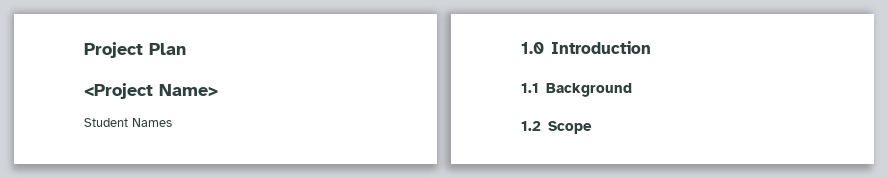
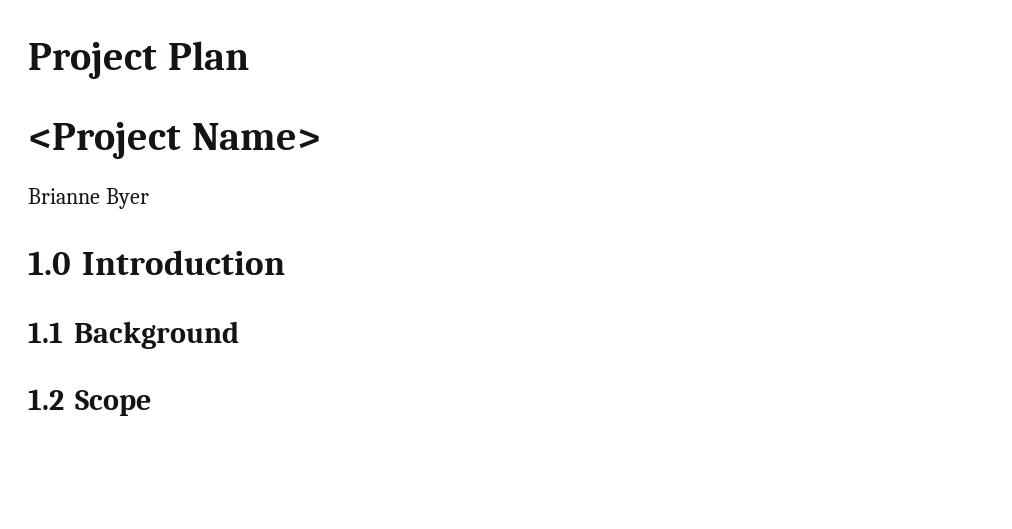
- Student Names
+ Brianne Byer

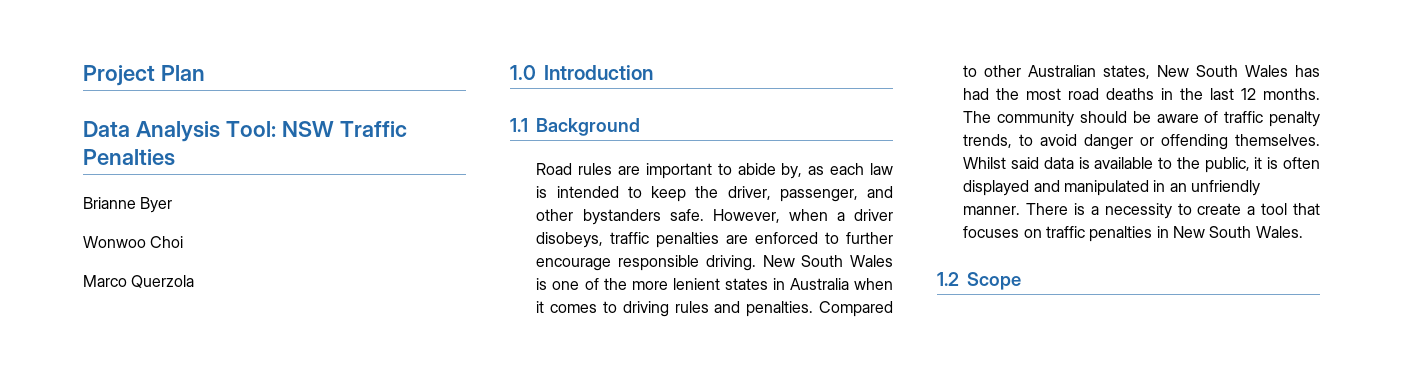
- <Project Name>
+ Data Analysis Tool: NSW Traffic Penalties
  Brianne Byer
+ Wonwoo Choi
+ Marco Querzola
  1.0 Introduction
  1.1 Background
+ Road rules are important to abide by, as each law is intended to keep the driver, passenger, and other bystanders safe. However, when a driver disobeys, traffic penalties are enforced to further encourage responsible driving. New South Wales is one of the more lenient states in Australia when it comes to driving rules and penalties. Compared to other Australian states, New South Wales has had the most road deaths in the last 12 months. The community should be aware of traffic penalty trends, to avoid danger or offending themselves. Whilst said data is available to the public, it is often displayed and manipulated in an unfriendly manner. There is a necessity to create a tool that focuses on traffic penalties in New South Wales.

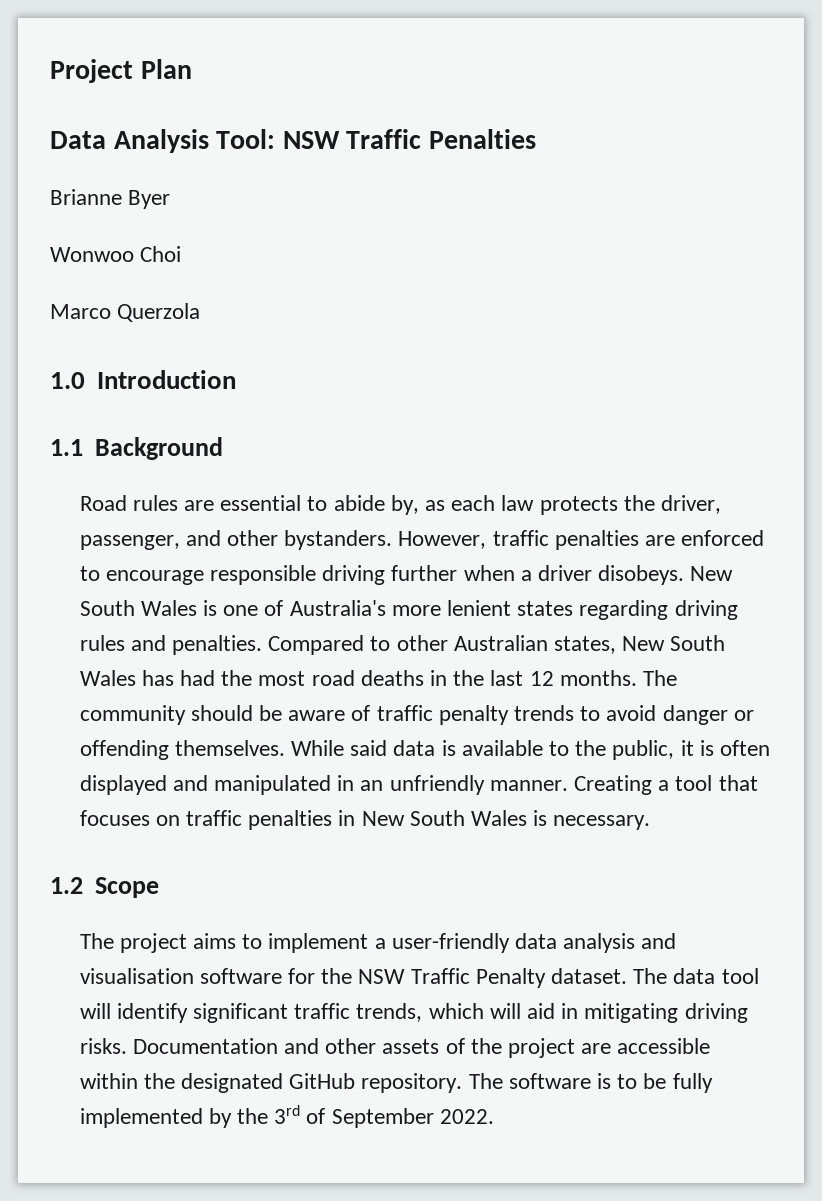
- Road rules are important to abide by, as each law is intended to keep the driver, passenger, and other bystanders safe. However, when a driver disobeys, traffic penalties are enforced to further encourage responsible driving.
+ Road rules are essential to abide by, as each law protects the driver, passenger, and other bystanders. However, traffic penalties are enforced to encourage responsible driving further when a driver disobeys.
- New South Wales is one of the more lenient states in Australia when it comes to driving rules and penalties.
+ New South Wales is one of Australia's more lenient states regarding driving rules and penalties.
- The community should be aware of traffic penalty trends, to avoid danger or offending themselves.
+ The community should be aware of traffic penalty trends to avoid danger or offending themselves.
- Whilst said data is available to the public, it is often displayed and manipulated in an unfriendly manner.
+ While said data is available to the public, it is often displayed and manipulated in an unfriendly manner.
- There is a necessity to create a tool that focuses on traffic penalties in New South Wales.
+ Creating a tool that focuses on traffic penalties in New South Wales is necessary.
+ The project aims to implement a user-friendly data analysis and visualisation software for the NSW Traffic Penalty dataset. The data tool will identify significant traffic trends, which will aid in mitigating driving risks. Documentation and other assets of the project are accessible within the designated GitHub repository. The software is to be fully implemented by the 3rd of September 2022.

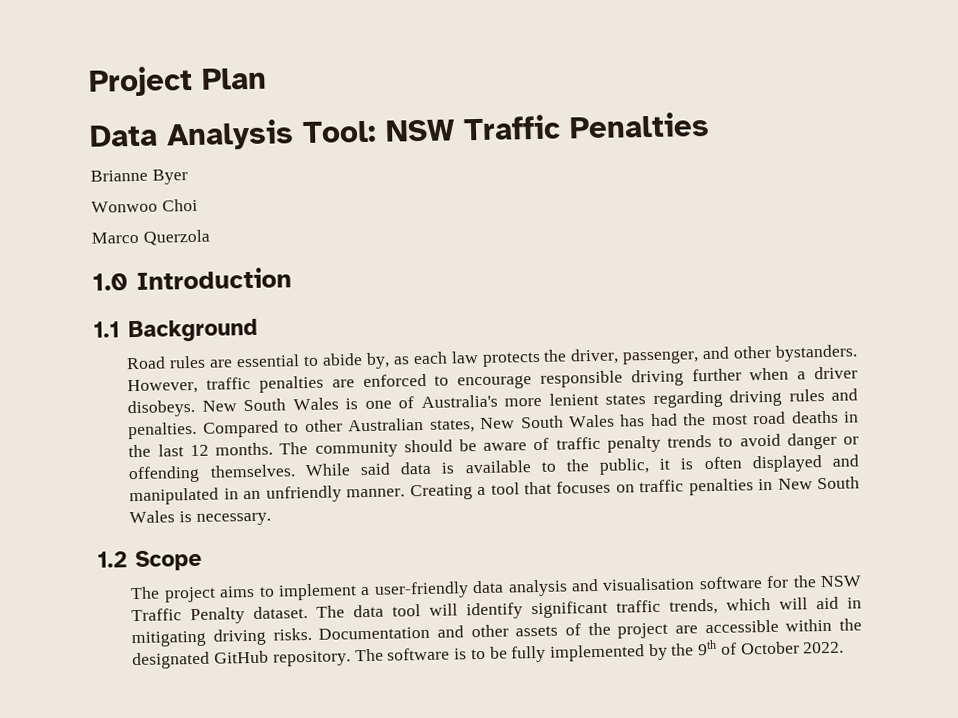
- The software is to be fully implemented by the 3rd of September 2022.
+ The software is to be fully implemented by the 9th of October 2022.

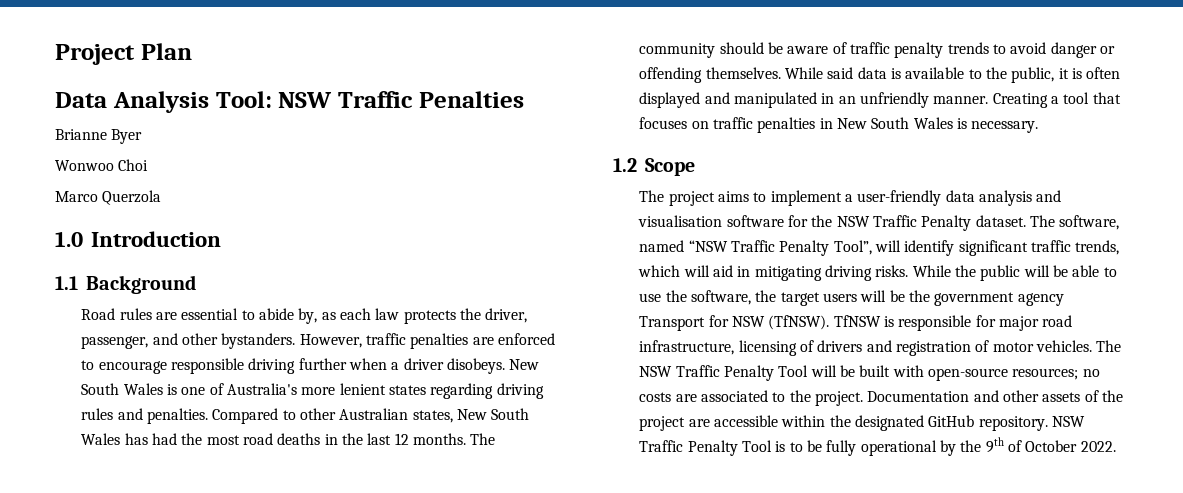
- The data tool will identify significant traffic trends, which will aid in mitigating driving risks.
+ The software, named “NSW Traffic Penalty Tool”, will identify significant traffic trends, which will aid in mitigating driving risks.
+ While the public will be able to use the software, the target users will be the government agency Transport for NSW (TfNSW). TfNSW is responsible for major road infrastructure, licensing of drivers and registration of motor vehicles. The NSW Traffic Penalty Tool will be built with open-source resources; no costs are associated to the project.
- The software is to be fully implemented by the 9th of October 2022.
+ NSW Traffic Penalty Tool is to be fully operational by the 9th of October 2022.

